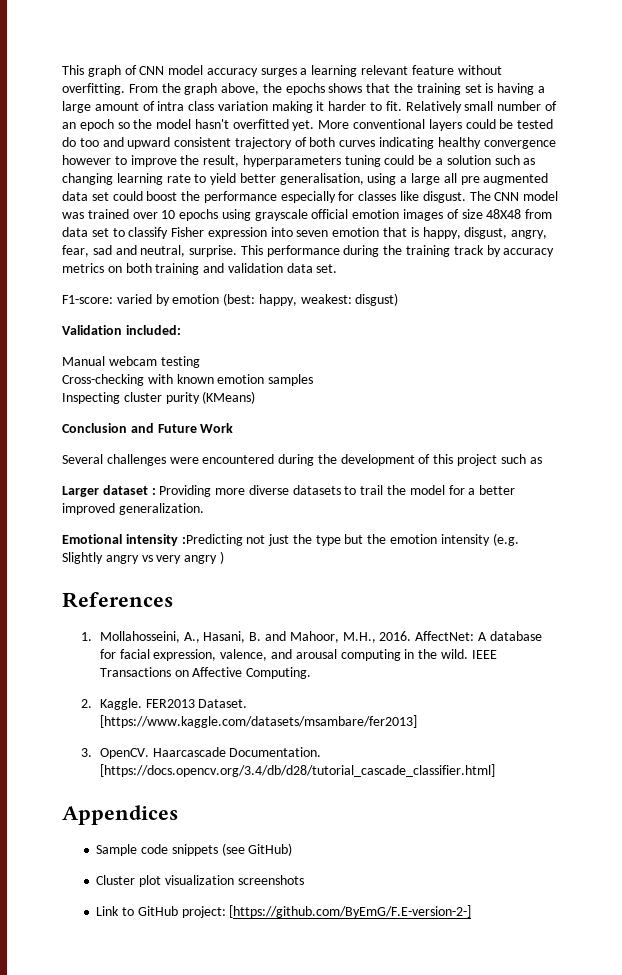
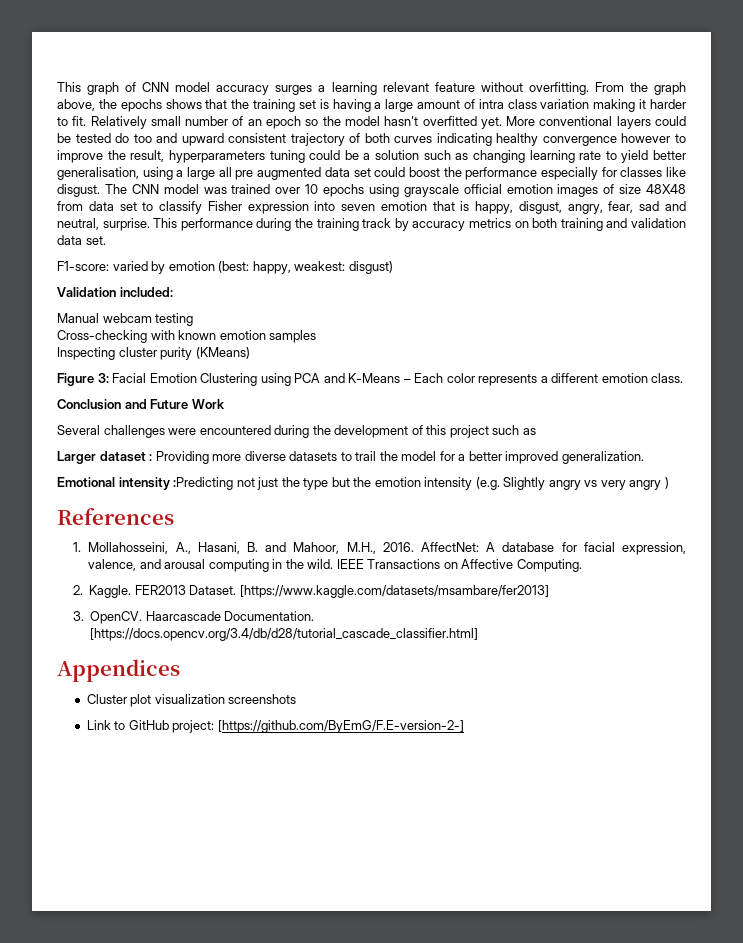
+ Figure 3: Facial Emotion Clustering using PCA and K-Means – Each color represents a different emotion class.
- Sample code snippets (see GitHub)

